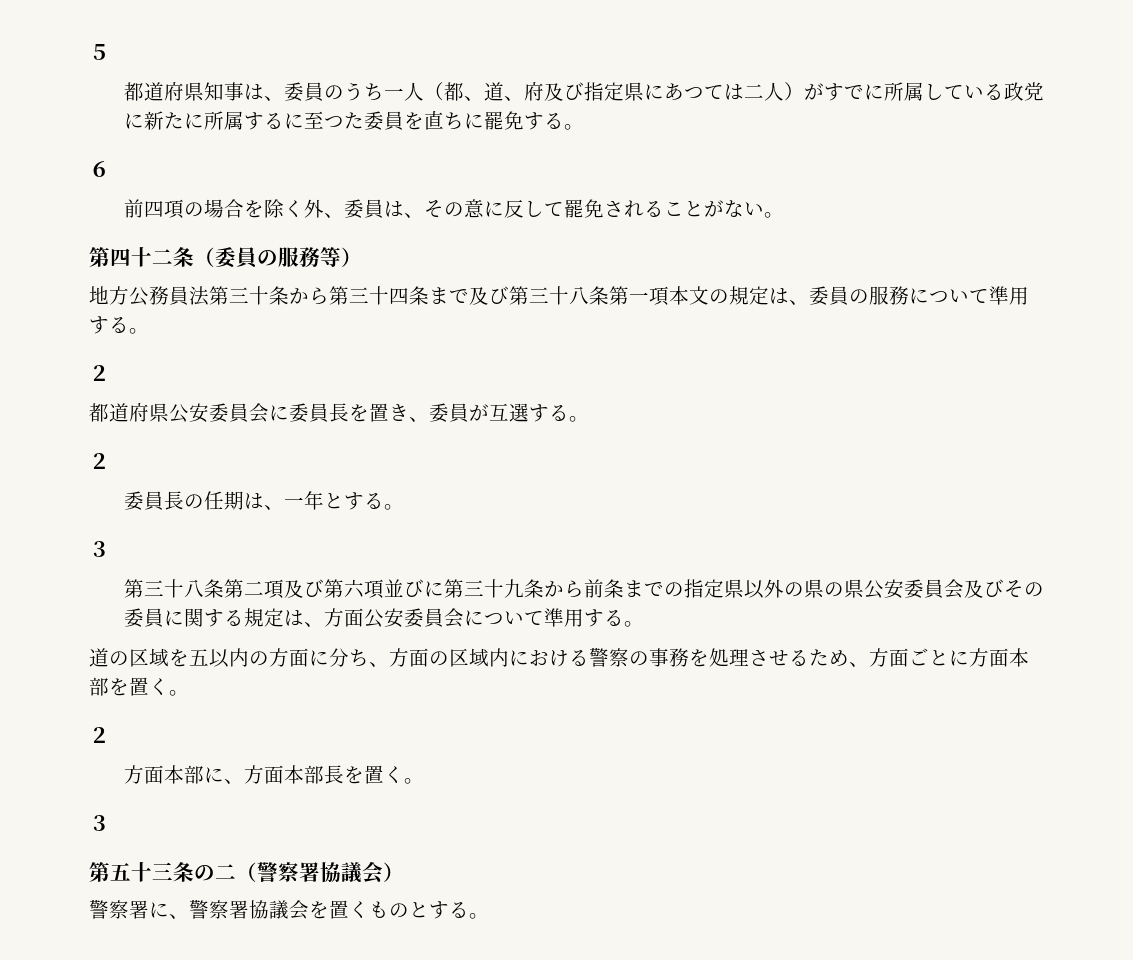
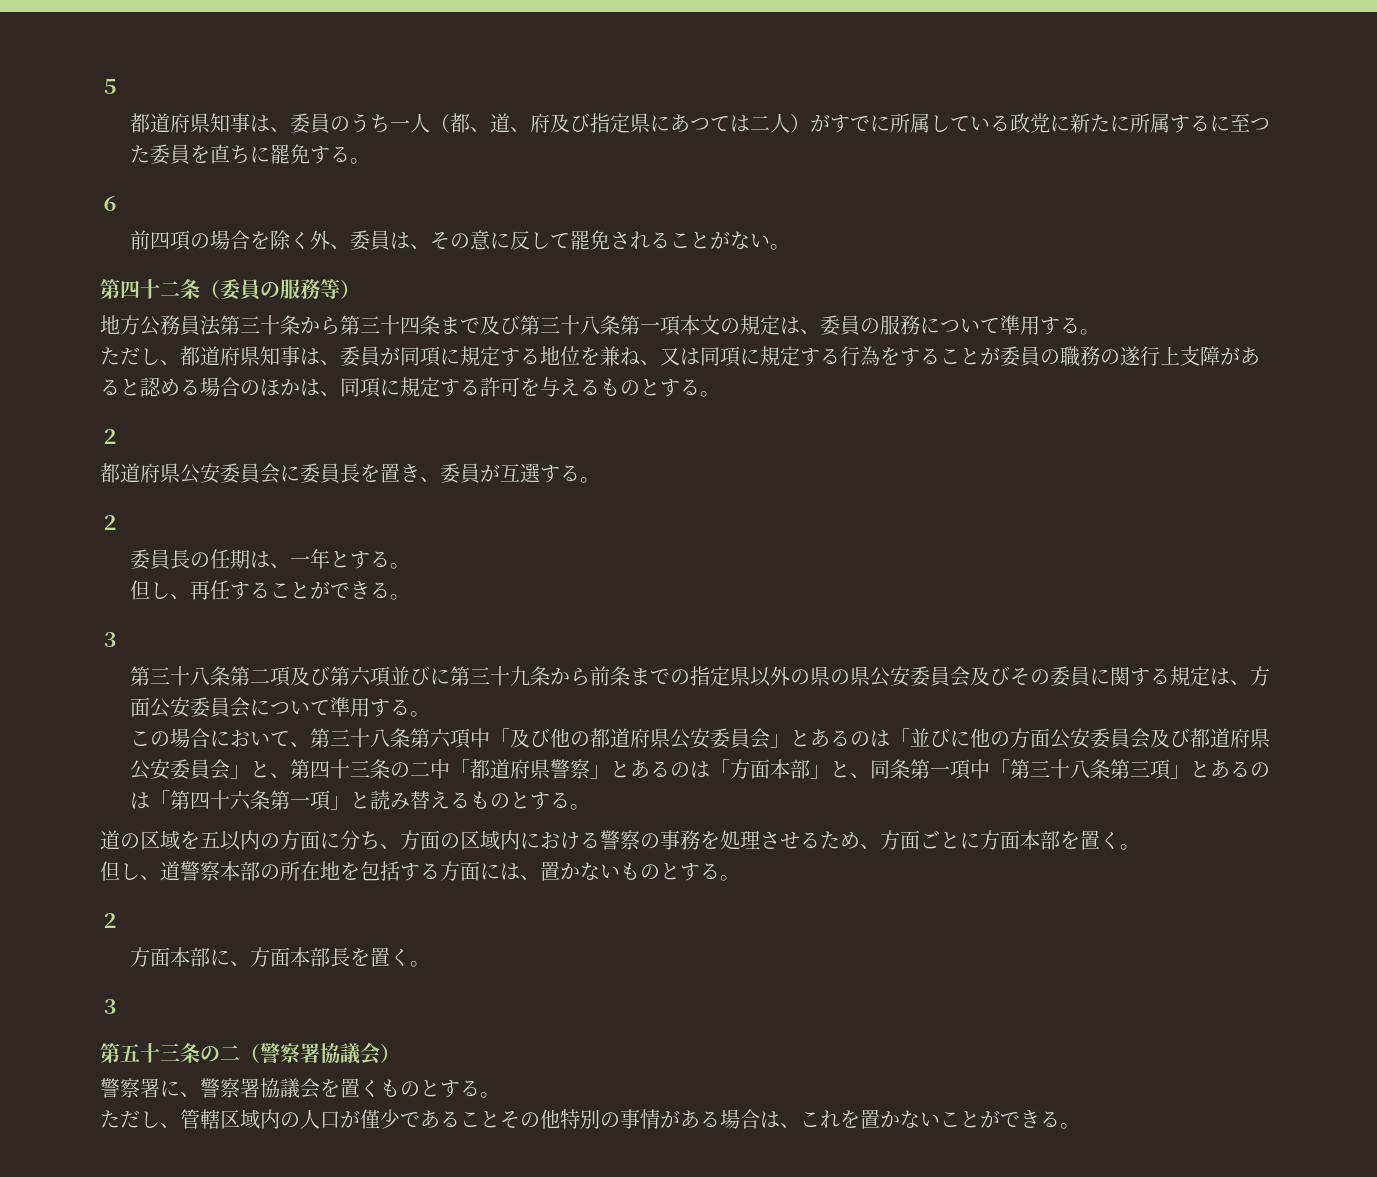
+ ただし、都道府県知事は、委員が同項に規定する地位を兼ね、又は同項に規定する行為をすることが委員の職務の遂行上支障があると認める場合のほかは、同項に規定する許可を与えるものとする。
+ 但し、再任することができる。
+ この場合において、第三十八条第六項中「及び他の都道府県公安委員会」とあるのは「並びに他の方面公安委員会及び都道府県公安委員会」と、第四十三条の二中「都道府県警察」とあるのは「方面本部」と、同条第一項中「第三十八条第三項」とあるのは「第四十六条第一項」と読み替えるものとする。
+ 但し、道警察本部の所在地を包括する方面には、置かないものとする。
+ ただし、管轄区域内の人口が僅少であることその他特別の事情がある場合は、これを置かないことができる。

